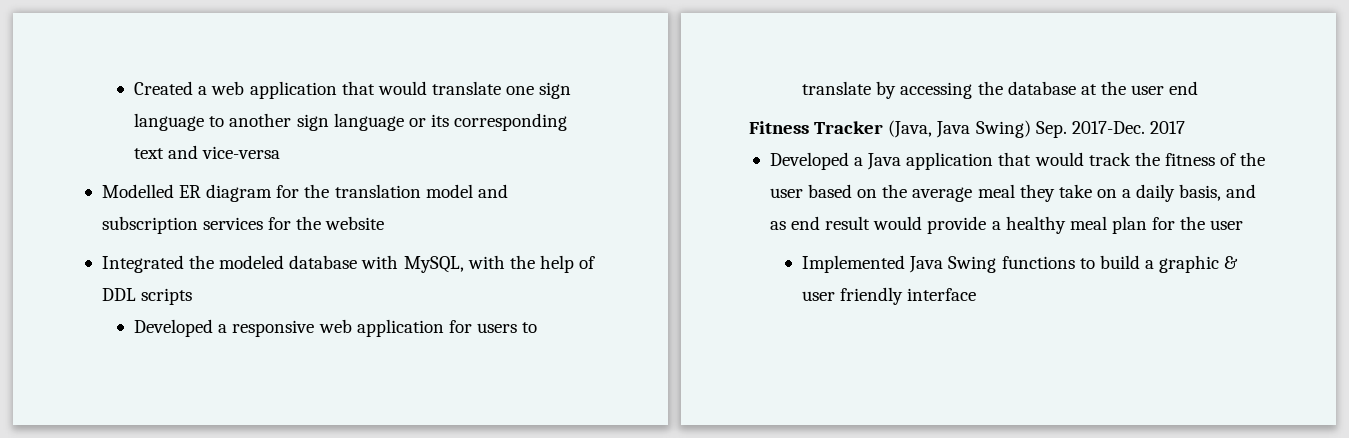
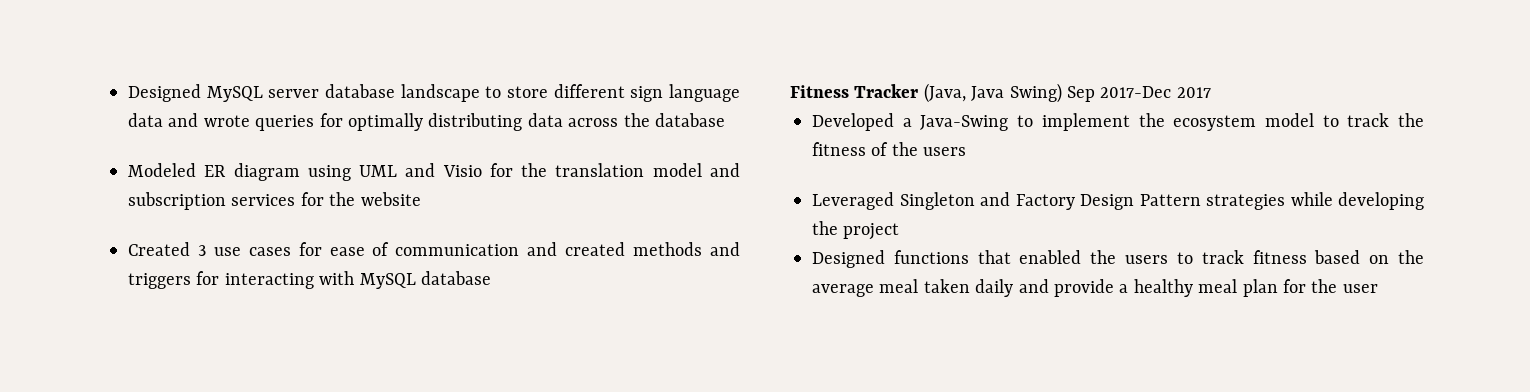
- Created a web application that would translate one sign language to another sign language or its corresponding text and vice-versa
- Modelled ER diagram for the translation model and subscription services for the website
+ Designed MySQL server database landscape to store different sign language data and wrote queries for optimally distributing data across the database
+ Modeled ER diagram using UML and Visio for the translation model and subscription services for the website
- Integrated the modeled database with MySQL, with the help of DDL scripts
- Developed a responsive web application for users to translate by accessing the database at the user end
+ Created 3 use cases for ease of communication and created methods and triggers for interacting with MySQL database
- Fitness Tracker (Java, Java Swing) Sep. 2017-Dec. 2017
+ Fitness Tracker (Java, Java Swing) Sep 2017-Dec 2017
- Developed a Java application that would track the fitness of the user based on the average meal they take on a daily basis, and as end result would provide a healthy meal plan for the user
+ Developed a Java-Swing to implement the ecosystem model to track the fitness of the users
+ Leveraged Singleton and Factory Design Pattern strategies while developing the project
+ Designed functions that enabled the users to track fitness based on the average meal taken daily and provide a healthy meal plan for the user
- Implemented Java Swing functions to build a graphic & user friendly interface

